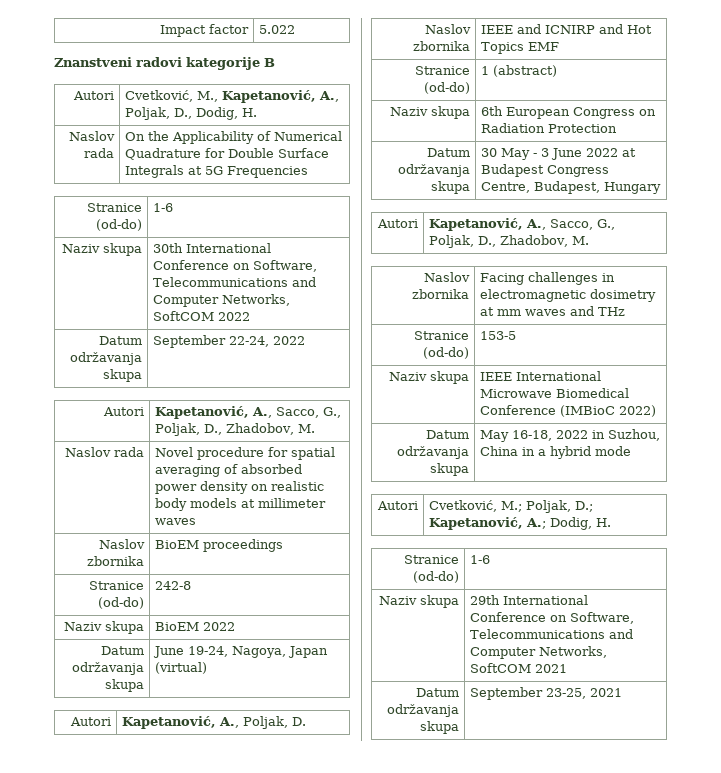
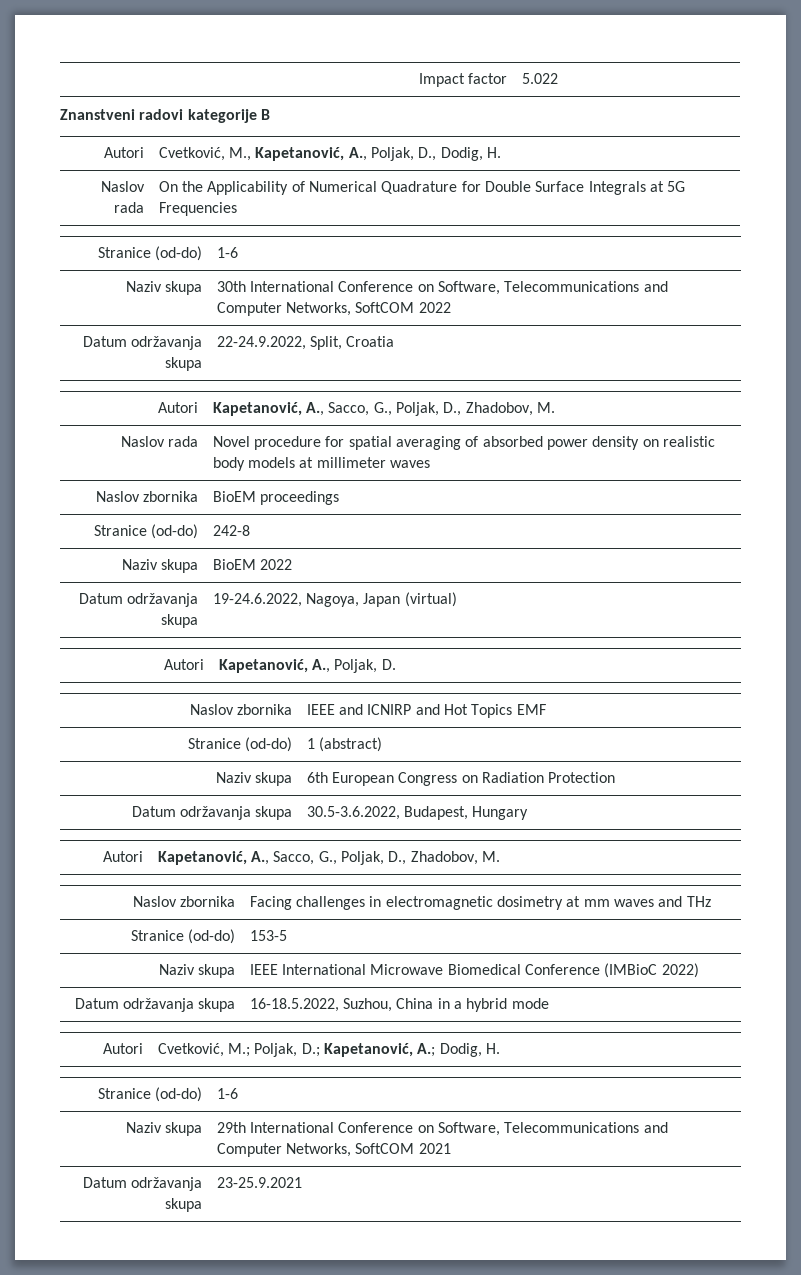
- Datum održavanja skupa | September 22-24, 2022
+ Datum održavanja skupa | 22-24.9.2022, Split, Croatia
- Datum održavanja skupa | June 19-24, Nagoya, Japan (virtual)
+ Datum održavanja skupa | 19-24.6.2022, Nagoya, Japan (virtual)
- Datum održavanja skupa | 30 May - 3 June 2022 at Budapest Congress Centre, Budapest, Hungary
+ Datum održavanja skupa | 30.5-3.6.2022, Budapest, Hungary
- Datum održavanja skupa | May 16-18, 2022 in Suzhou, China in a hybrid mode
+ Datum održavanja skupa | 16-18.5.2022, Suzhou, China in a hybrid mode
- Datum održavanja skupa | September 23-25, 2021
+ Datum održavanja skupa | 23-25.9.2021

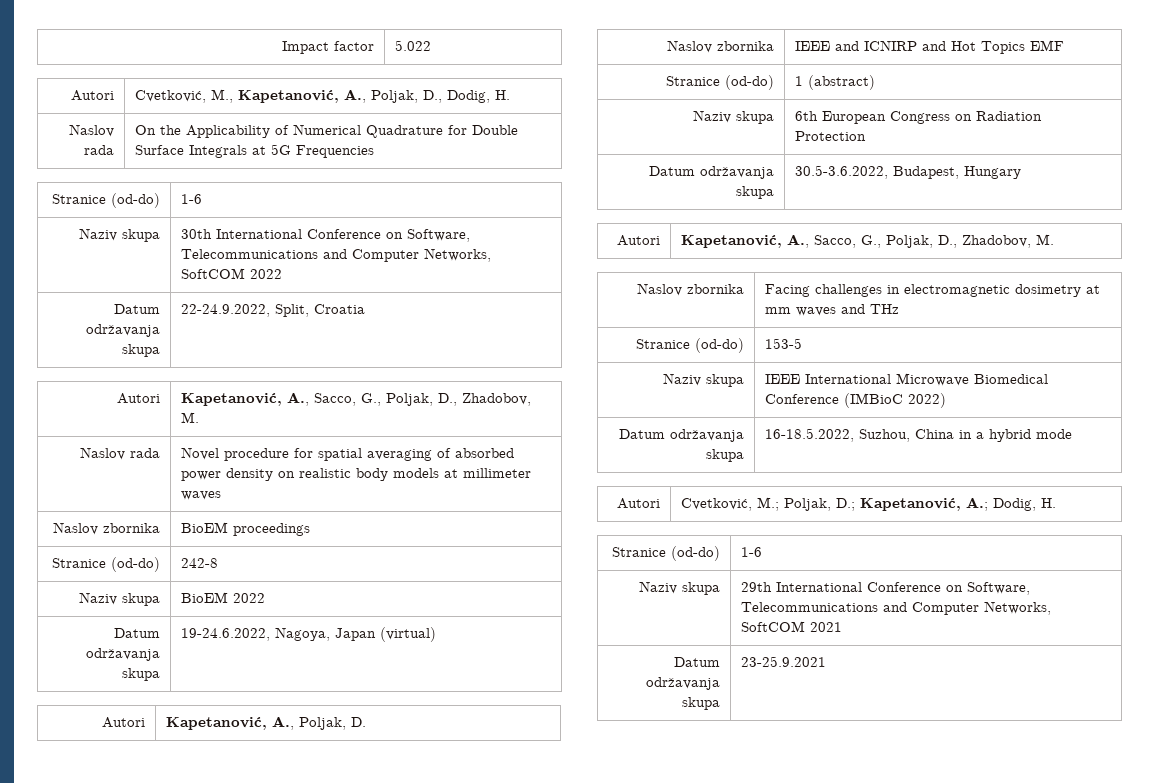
- Znanstveni radovi kategorije B

